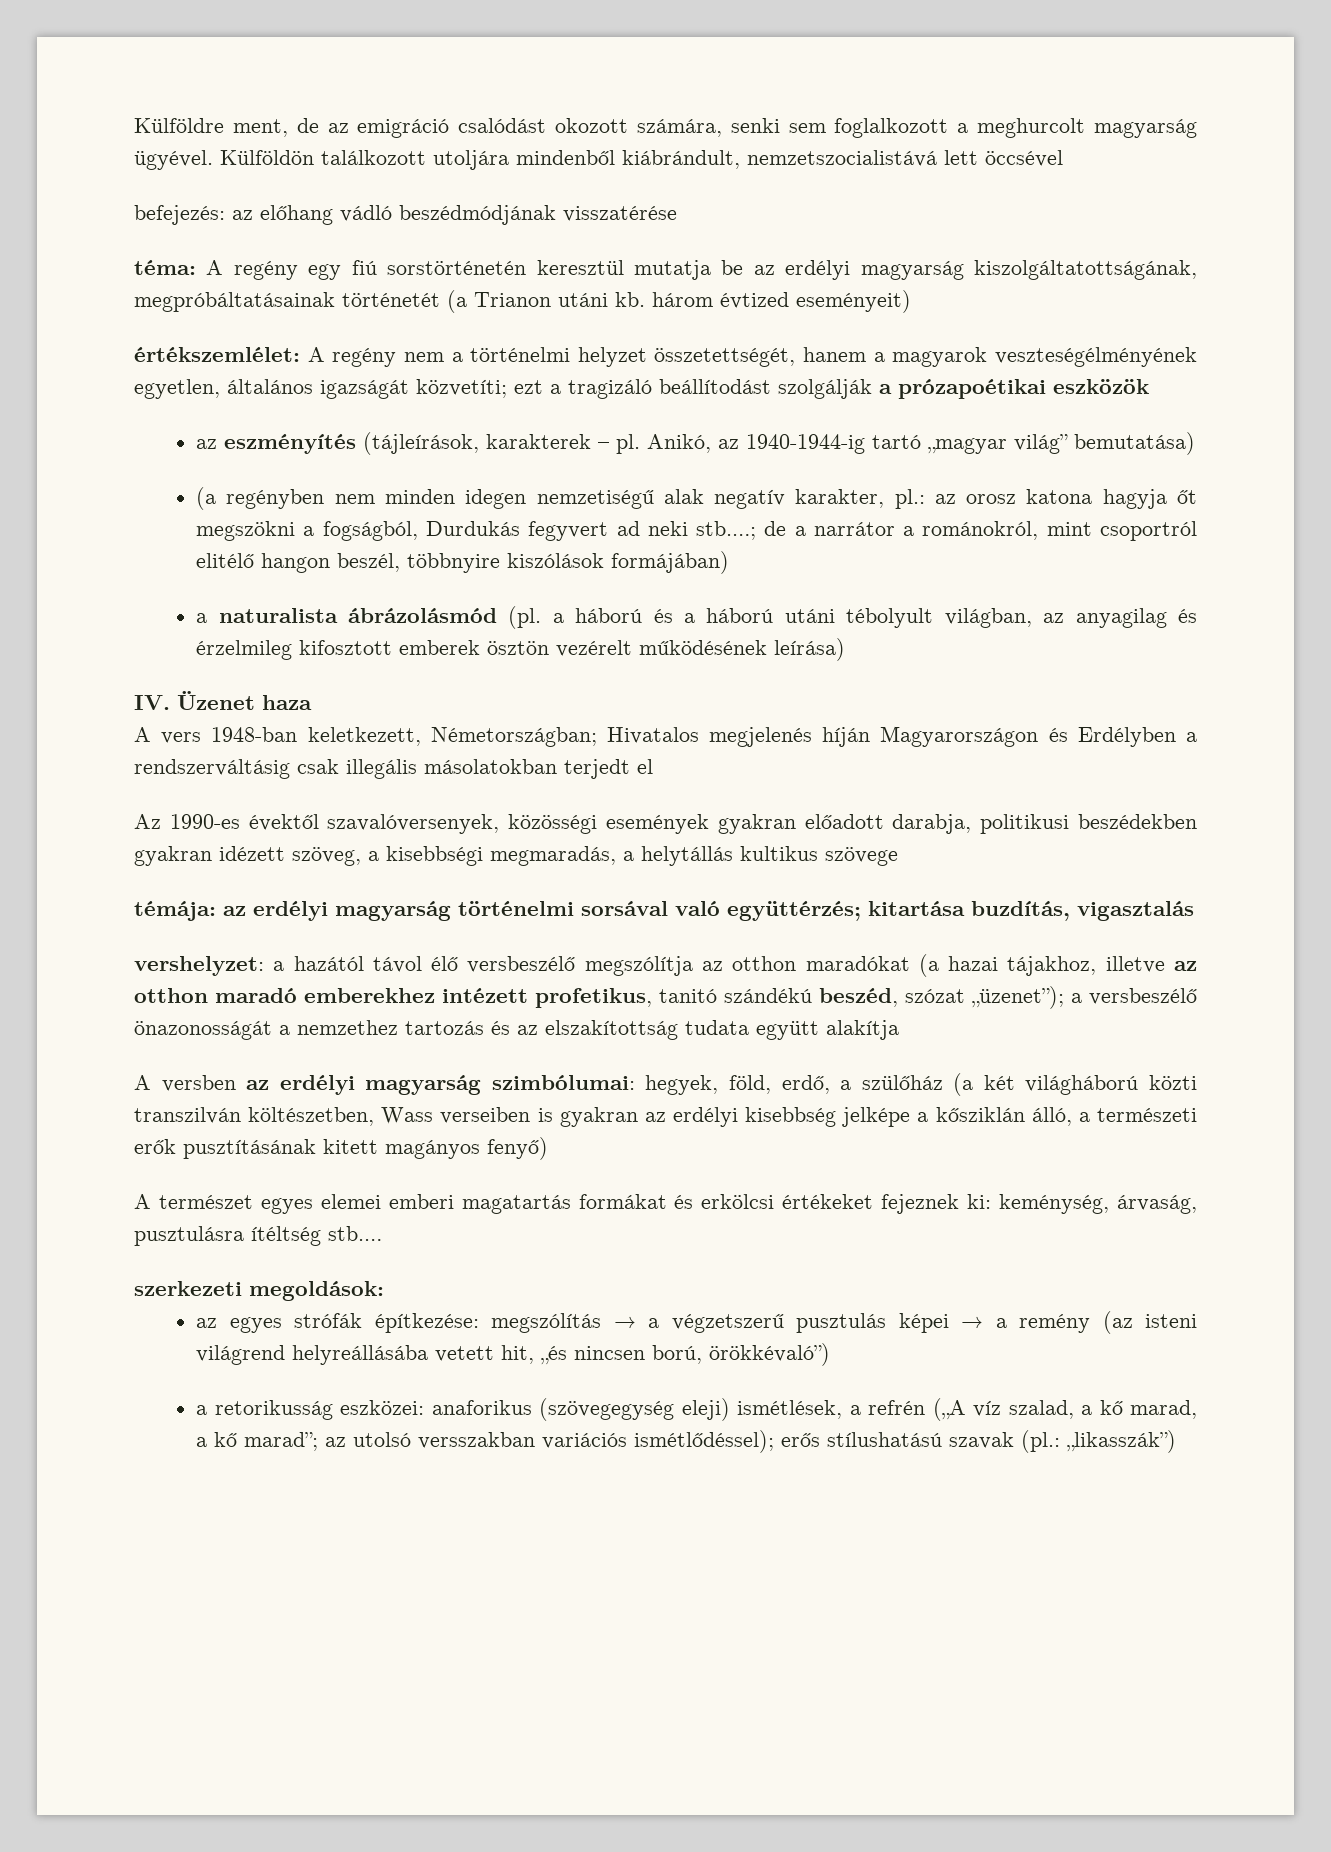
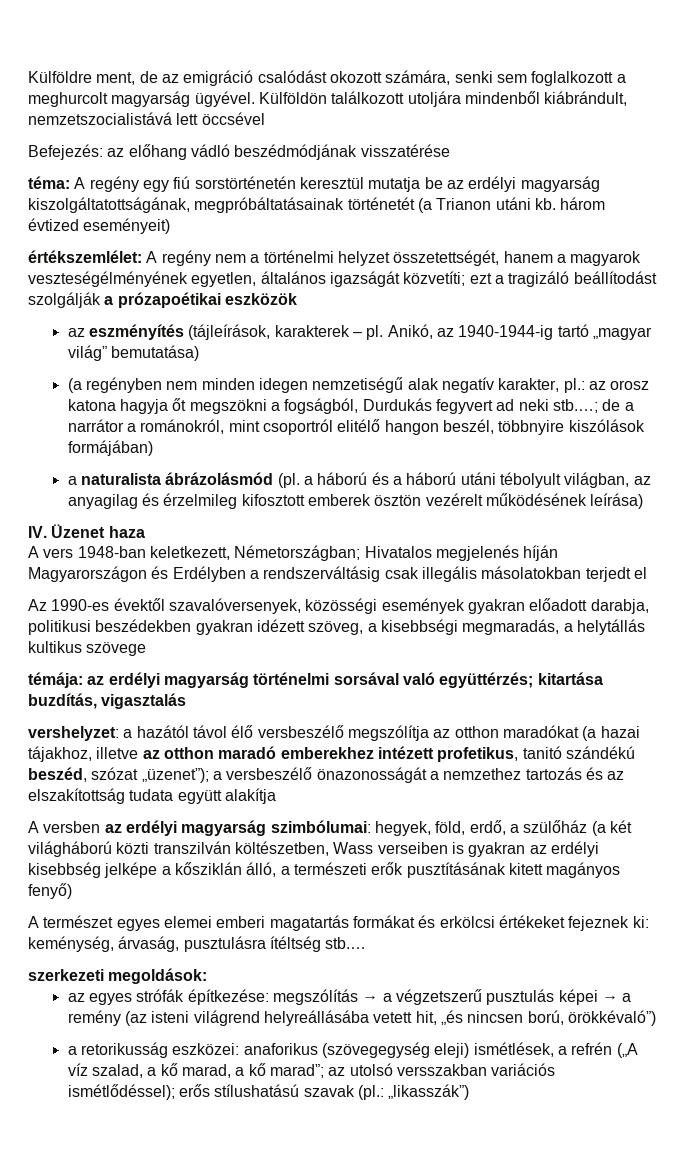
- befejezés: az előhang vádló beszédmódjának visszatérése
+ Befejezés: az előhang vádló beszédmódjának visszatérése

